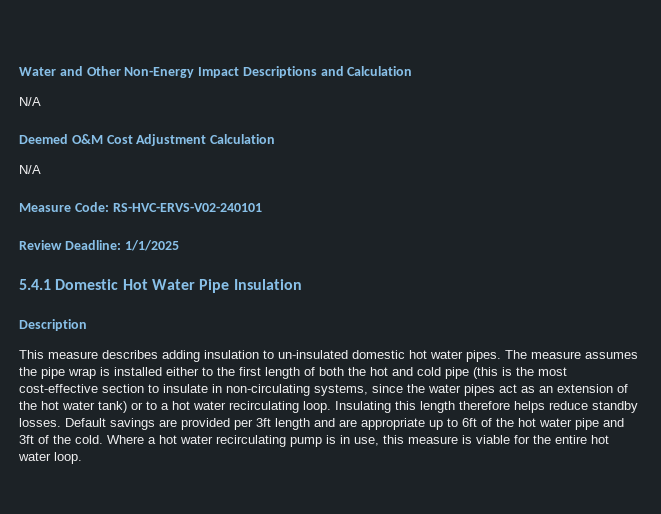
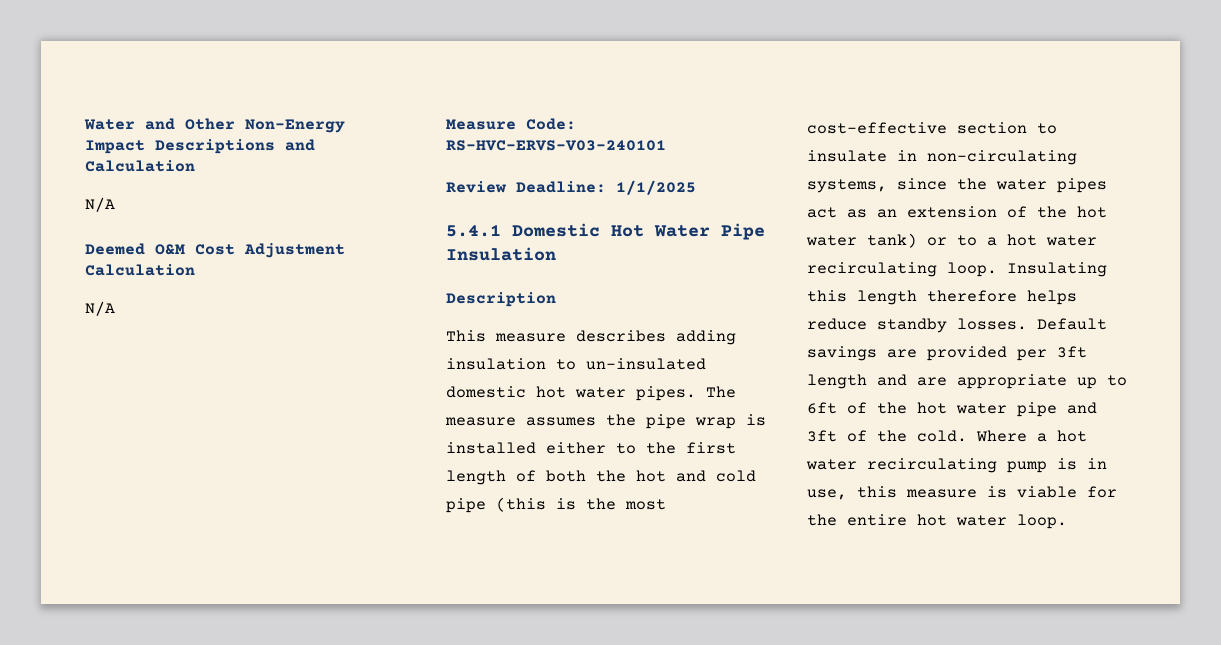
- Measure Code: RS-HVC-ERVS-V02-240101
+ Measure Code: RS-HVC-ERVS-V03-240101

